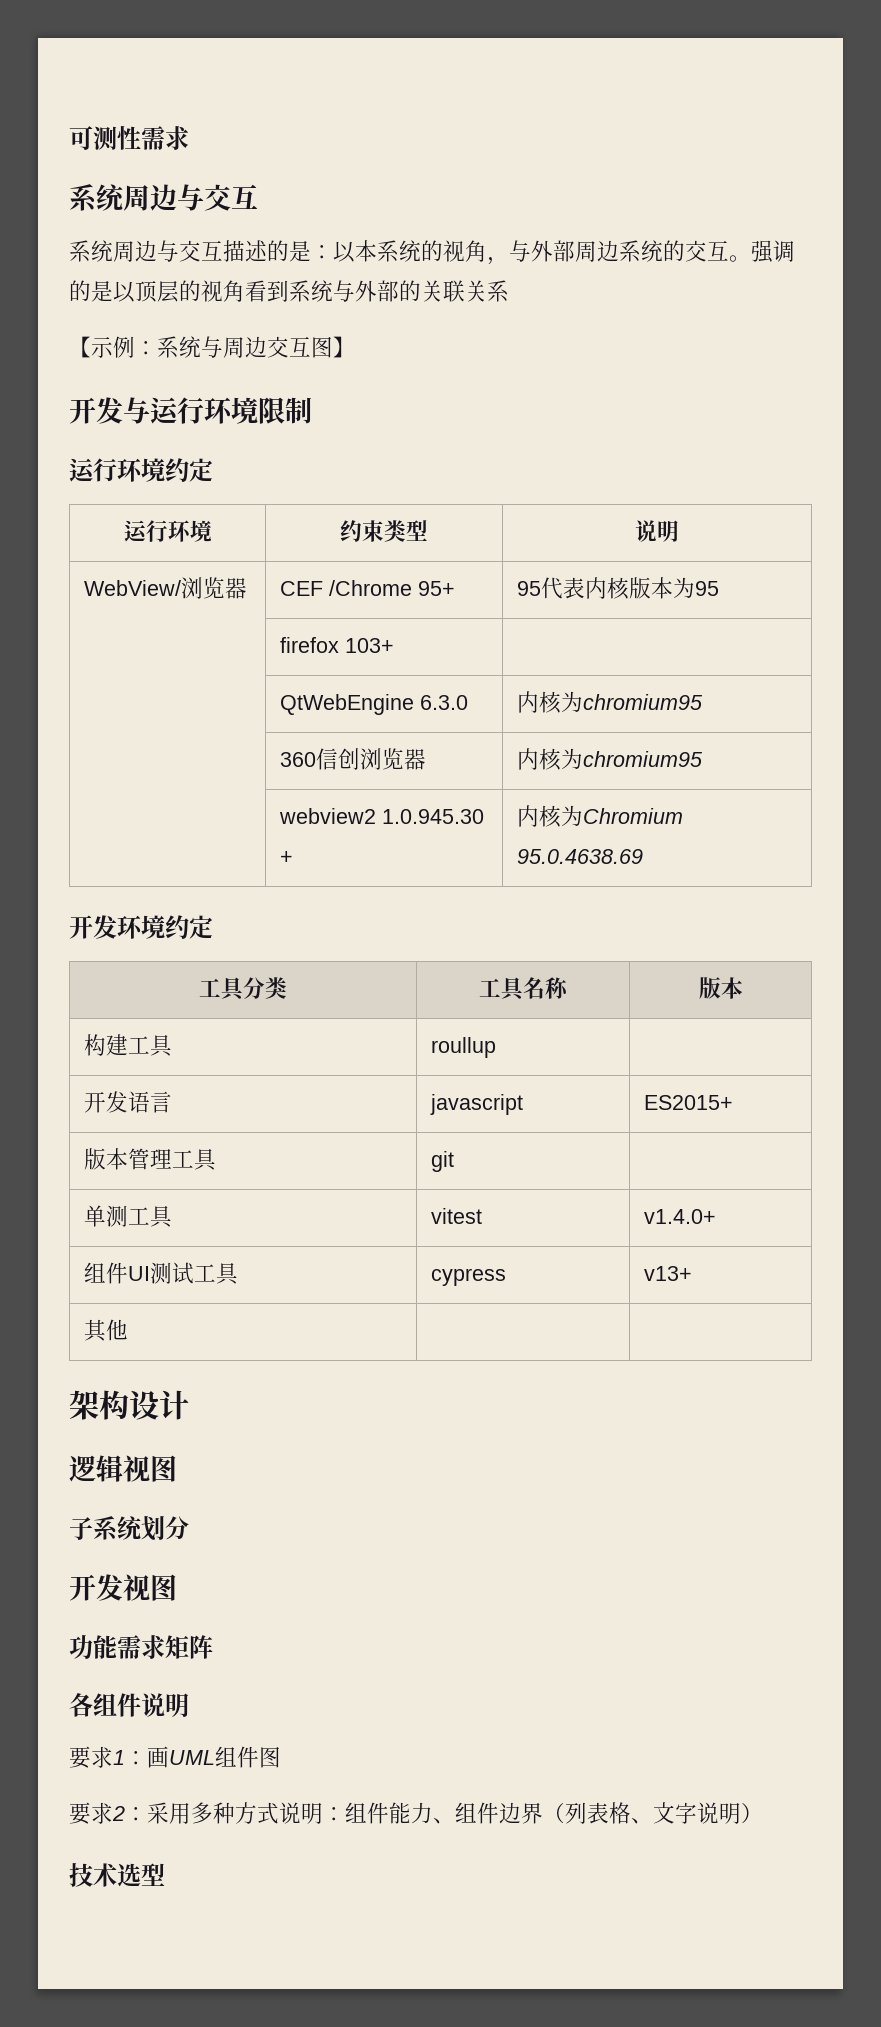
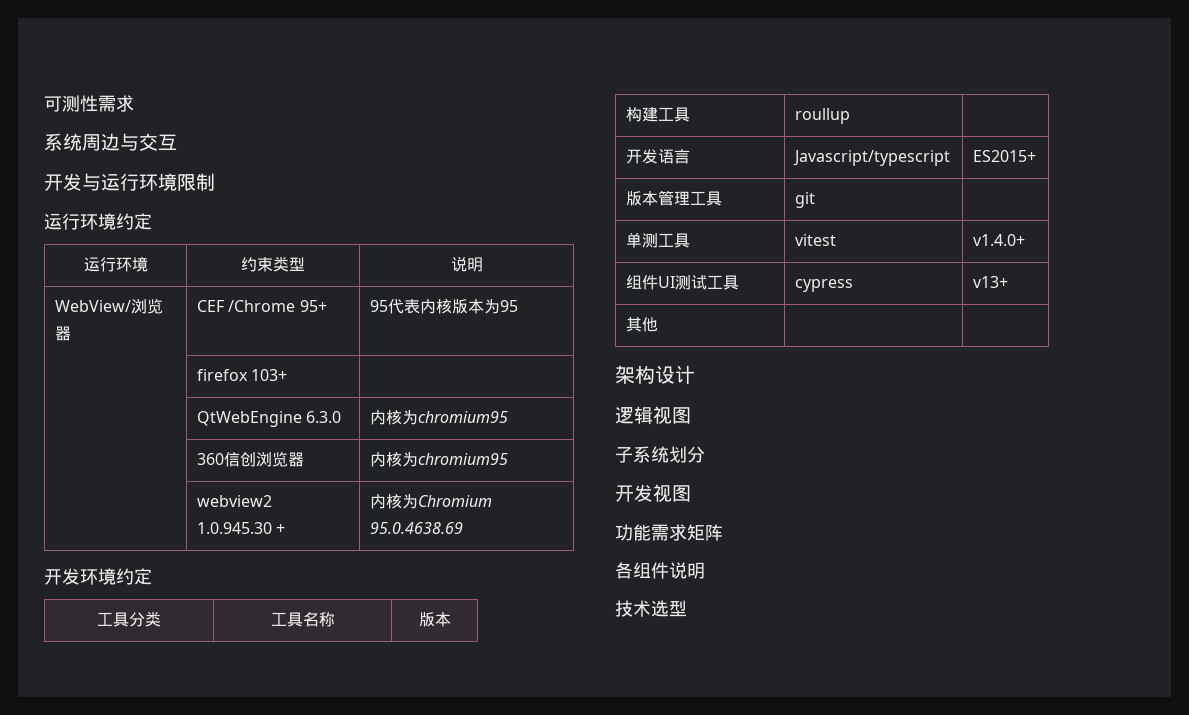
- 系统周边与交互描述的是：以本系统的视角，与外部周边系统的交互。强调的是以顶层的视角看到系统与外部的关联关系
- 【示例：系统与周边交互图】
- 开发语言 | javascript | ES2015+
+ 开发语言 | Javascript/typescript | ES2015+
- 要求1：画UML组件图
- 要求2：采用多种方式说明：组件能力、组件边界（列表格、文字说明）

